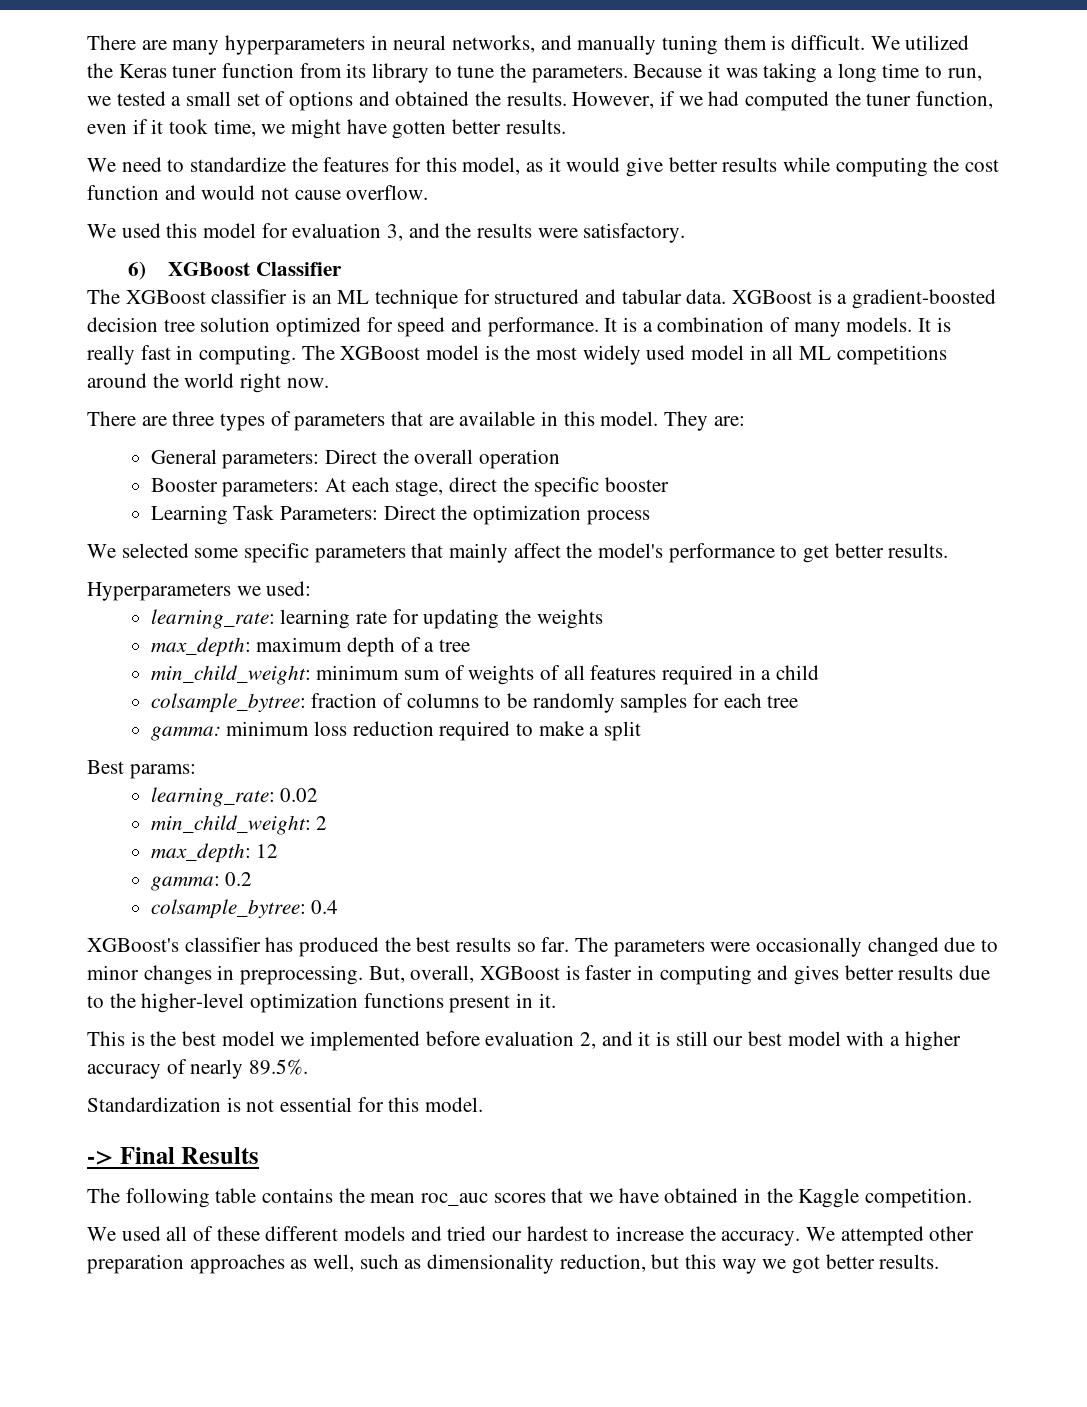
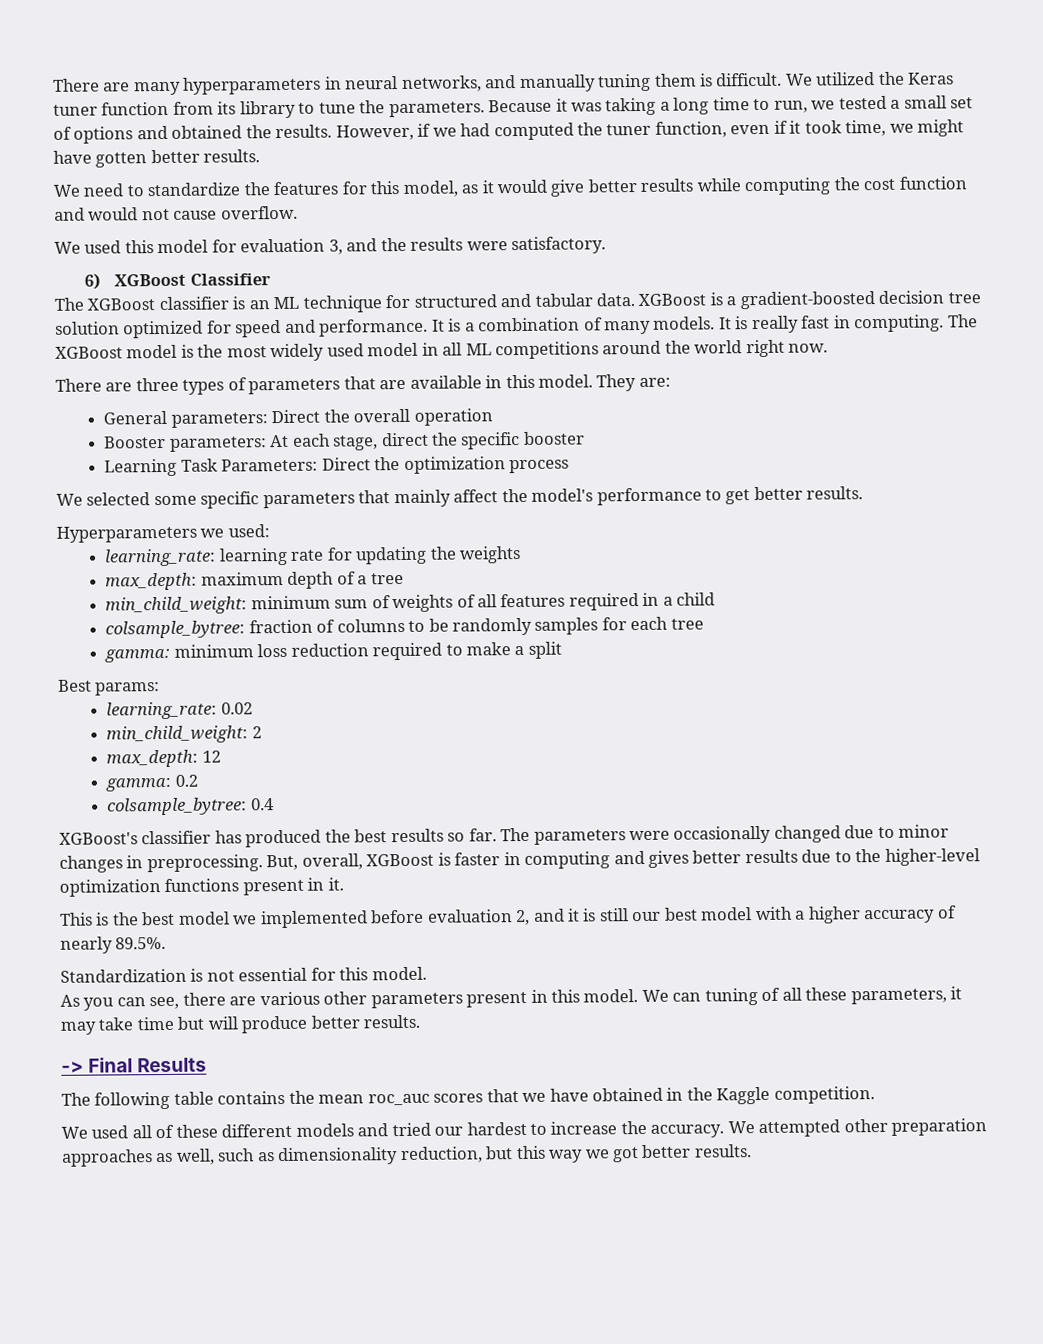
+ As you can see, there are various other parameters present in this model. We can tuning of all these parameters, it may take time but will produce better results.

